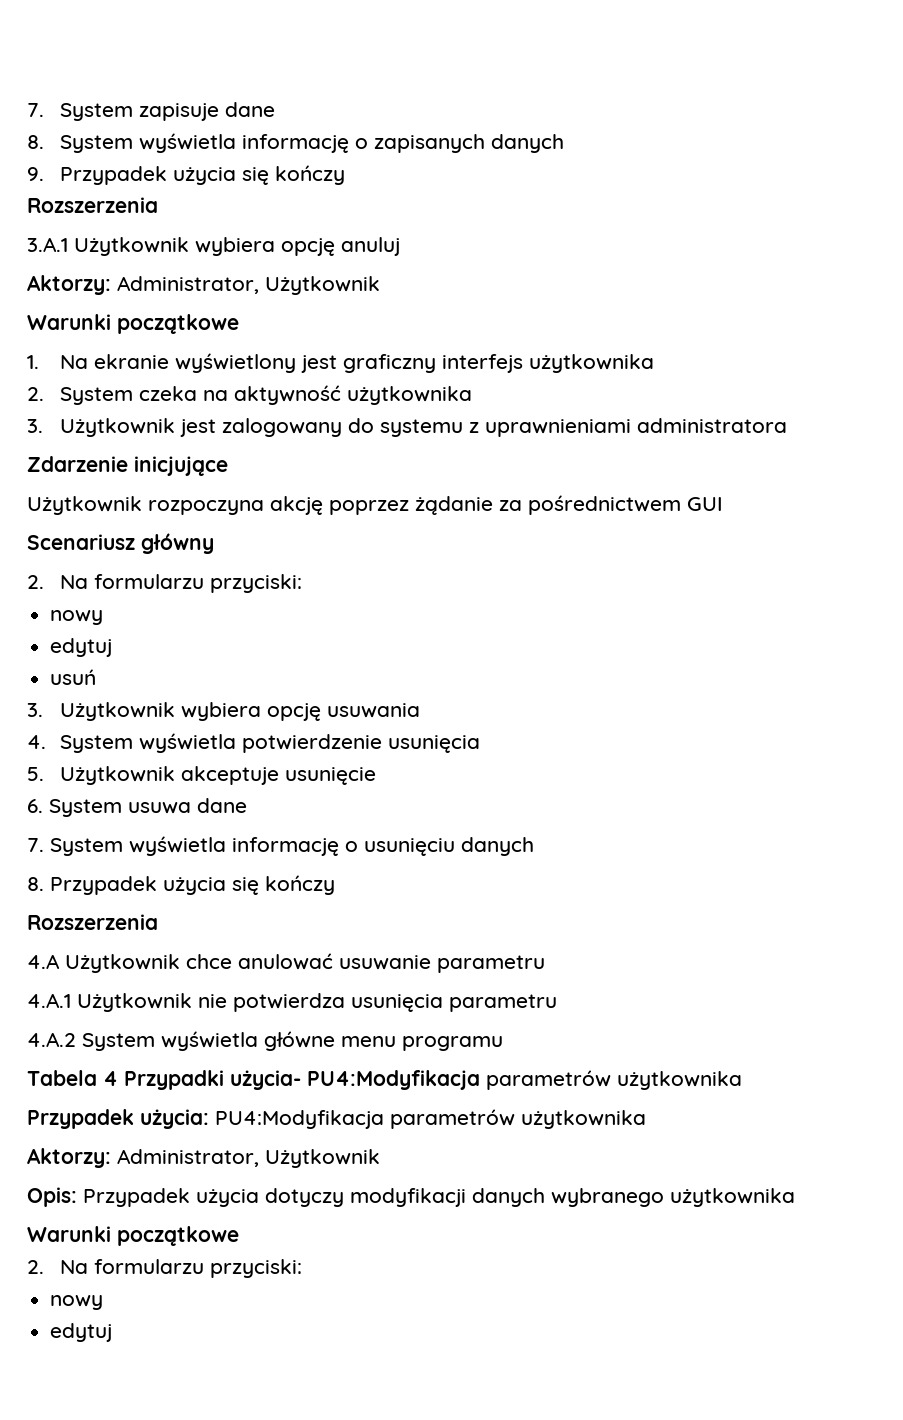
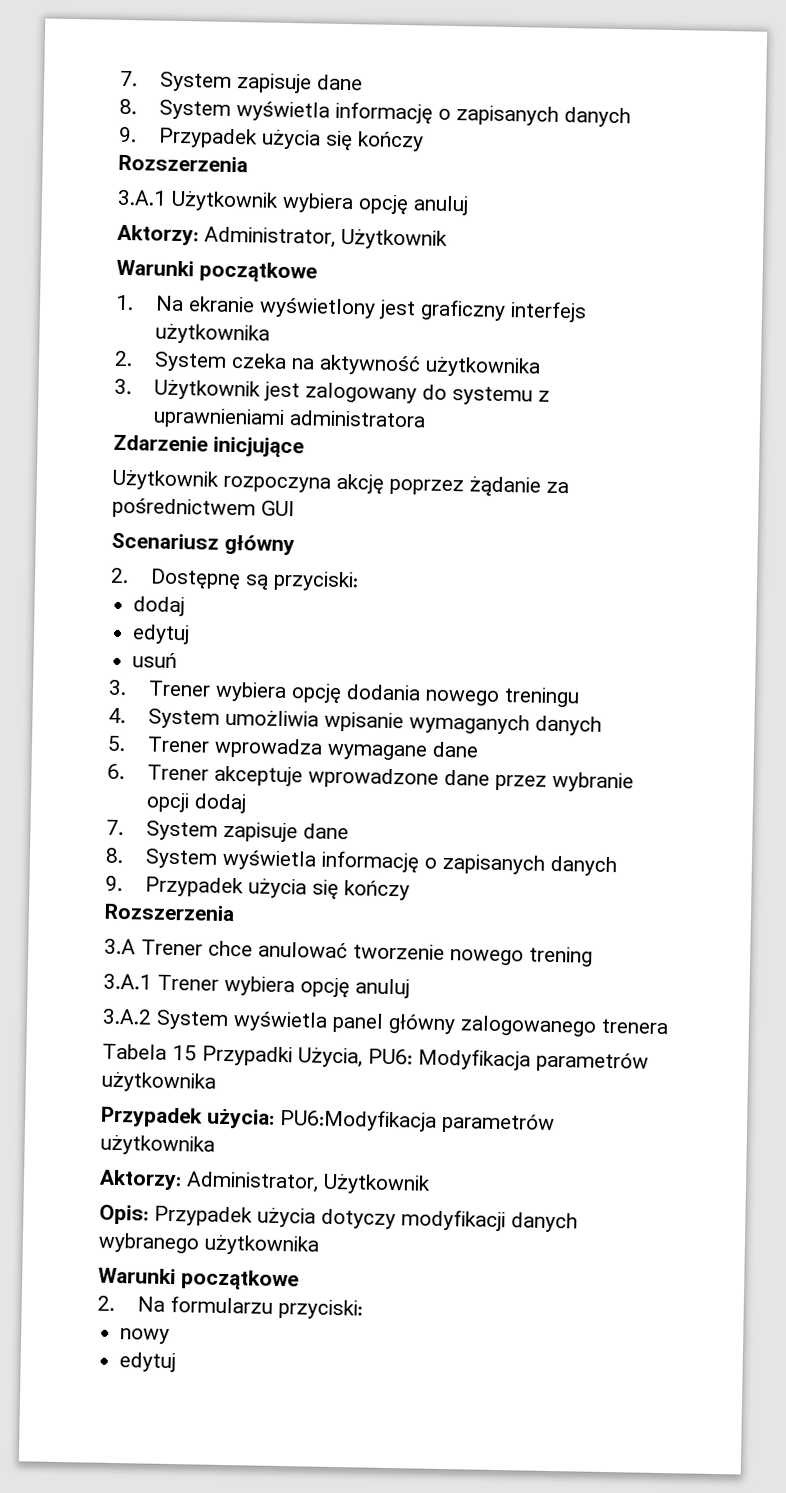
  Scenariusz główny
- 2. Na formularzu przyciski:
- nowy
+ 2. Dostępnę są przyciski:
+ dodaj
- 3. Użytkownik wybiera opcję usuwania
- 4. System wyświetla potwierdzenie usunięcia
- 5. Użytkownik akceptuje usunięcie
- 6. System usuwa dane
- 7. System wyświetla informację o usunięciu danych
- 8. Przypadek użycia się kończy
+ 3. Trener wybiera opcję dodania nowego treningu
+ 4. System umożliwia wpisanie wymaganych danych
+ 5. Trener wprowadza wymagane dane
+ 6. Trener akceptuje wprowadzone dane przez wybranie opcji dodaj
+ 7. System zapisuje dane
+ 8. System wyświetla informację o zapisanych danych
+ 9. Przypadek użycia się kończy
  Rozszerzenia
- 4.A Użytkownik chce anulować usuwanie parametru
- 4.A.1 Użytkownik nie potwierdza usunięcia parametru
- 4.A.2 System wyświetla główne menu programu
- Tabela 4 Przypadki użycia- PU4:Modyfikacja parametrów użytkownika
+ 3.A Trener chce anulować tworzenie nowego trening
+ 3.A.1 Trener wybiera opcję anuluj
+ 3.A.2 System wyświetla panel główny zalogowanego trenera
+ Tabela 15 Przypadki Użycia, PU6: Modyfikacja parametrów użytkownika
- Przypadek użycia: PU4:Modyfikacja parametrów użytkownika
+ Przypadek użycia: PU6:Modyfikacja parametrów użytkownika

